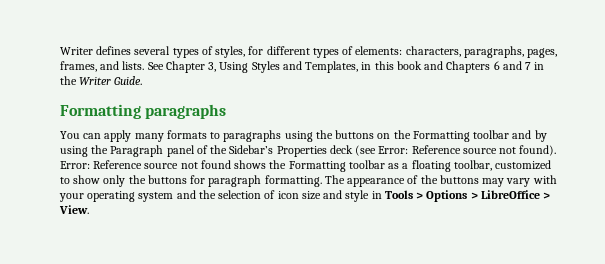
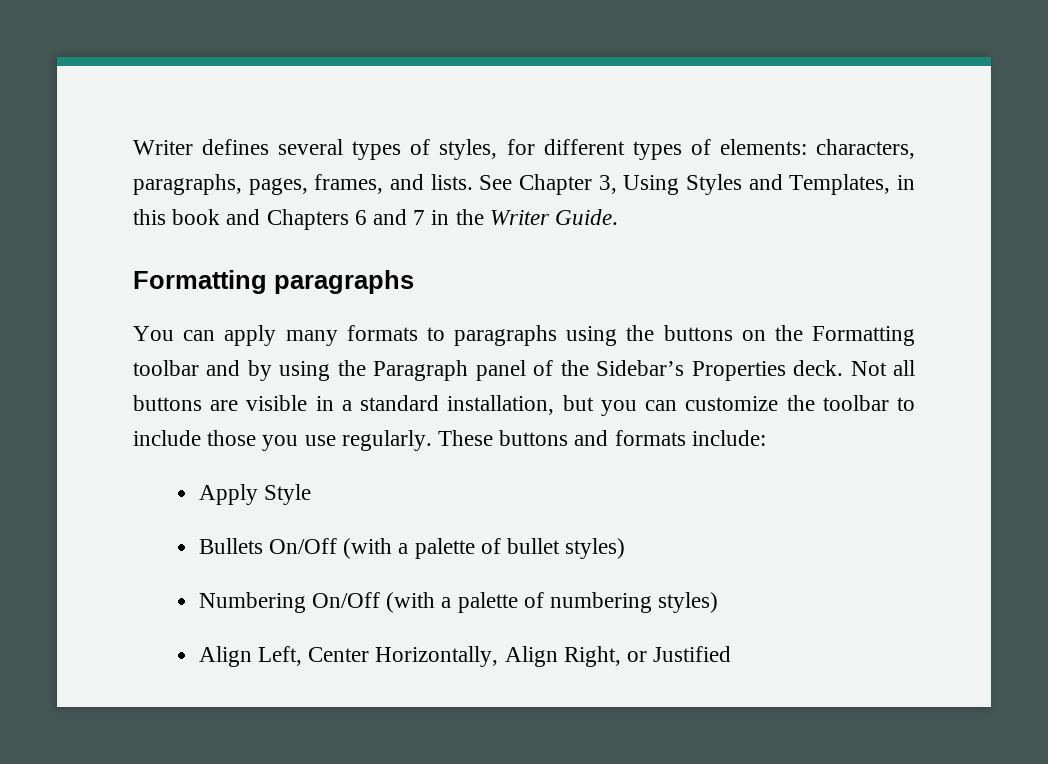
- You can apply many formats to paragraphs using the buttons on the Formatting toolbar and by using the Paragraph panel of the Sidebar’s Properties deck (see Error: Reference source not found). Error: Reference source not found shows the Formatting toolbar as a floating toolbar, customized to show only the buttons for paragraph formatting. The appearance of the buttons may vary with your operating system and the selection of icon size and style in Tools > Options > LibreOffice > View.
+ You can apply many formats to paragraphs using the buttons on the Formatting toolbar and by using the Paragraph panel of the Sidebar’s Properties deck. Not all buttons are visible in a standard installation, but you can customize the toolbar to include those you use regularly. These buttons and formats include:
+ Apply Style
+ Bullets On/Off (with a palette of bullet styles)
+ Numbering On/Off (with a palette of numbering styles)
+ Align Left, Center Horizontally, Align Right, or Justified

